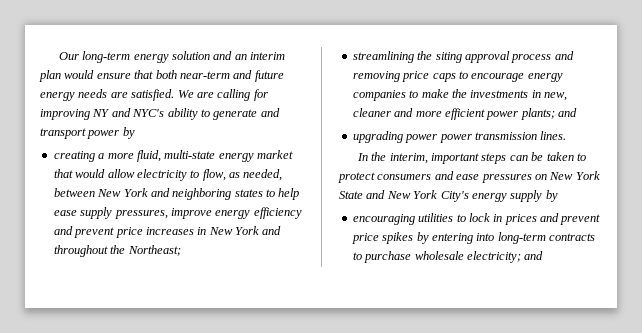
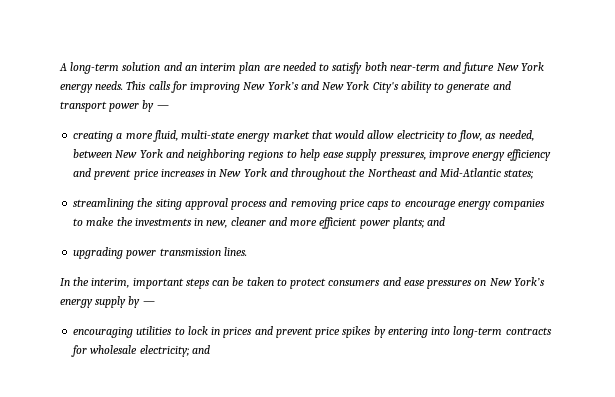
- Our long-term energy solution and an interim plan would ensure that both near-term and future energy needs are satisfied. We are calling for improving NY and NYC's ability to generate and transport power by
+ A long-term solution and an interim plan are needed to satisfy both near-term and future New York energy needs. This calls for improving New York’s and New York City's ability to generate and transport power by —
- creating a more fluid, multi-state energy market that would allow electricity to flow, as needed, between New York and neighboring states to help ease supply pressures, improve energy efficiency and prevent price increases in New York and throughout the Northeast;
+ creating a more fluid, multi-state energy market that would allow electricity to flow, as needed, between New York and neighboring regions to help ease supply pressures, improve energy efficiency and prevent price increases in New York and throughout the Northeast and Mid-Atlantic states;
- upgrading power power transmission lines.
+ upgrading power transmission lines.
- In the interim, important steps can be taken to protect consumers and ease pressures on New York State and New York City's energy supply by
+ In the interim, important steps can be taken to protect consumers and ease pressures on New York’s energy supply by —
- encouraging utilities to lock in prices and prevent price spikes by entering into long-term contracts to purchase wholesale electricity; and
+ encouraging utilities to lock in prices and prevent price spikes by entering into long-term contracts for wholesale electricity; and

